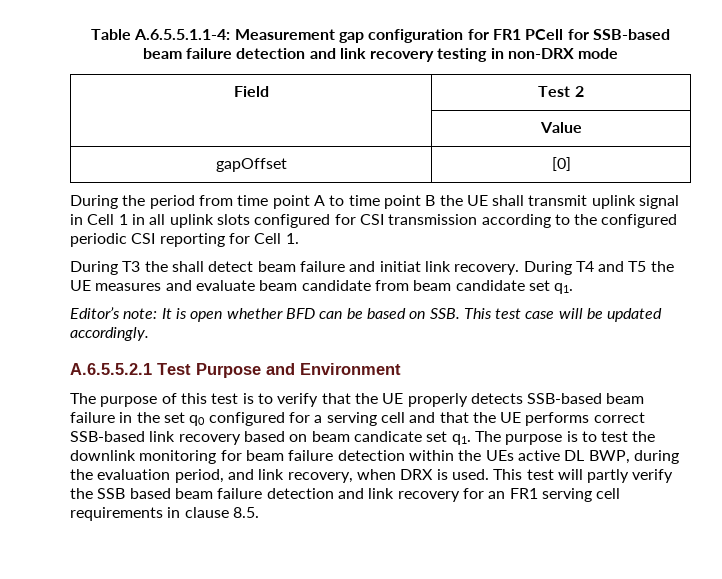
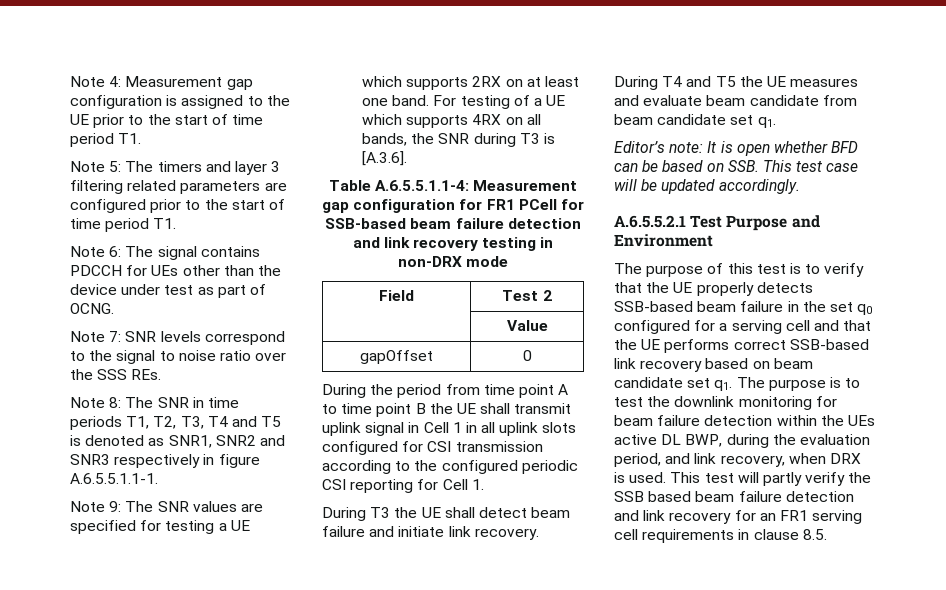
+ Note 4: Measurement gap configuration is assigned to the UE prior to the start of time period T1.
+ Note 5: The timers and layer 3 filtering related parameters are configured prior to the start of time period T1.
+ Note 6: The signal contains PDCCH for UEs other than the device under test as part of OCNG.
+ Note 7: SNR levels correspond to the signal to noise ratio over the SSS REs.
+ Note 8: The SNR in time periods T1, T2, T3, T4 and T5 is denoted as SNR1, SNR2 and SNR3 respectively in figure A.6.5.5.1.1-1.
+ Note 9: The SNR values are specified for testing a UE which supports 2RX on at least one band. For testing of a UE which supports 4RX on all bands, the SNR during T3 is [A.3.6].
- gapOffset | [0]
+ gapOffset | 0
- During T3 the shall detect beam failure and initiat link recovery.
+ During T3 the UE shall detect beam failure and initiate link recovery.
- The purpose of this test is to verify that the UE properly detects SSB-based beam failure in the set q0 configured for a serving cell and that the UE performs correct SSB-based link recovery based on beam candicate set q1.
+ The purpose of this test is to verify that the UE properly detects SSB-based beam failure in the set q0 configured for a serving cell and that the UE performs correct SSB-based link recovery based on beam candidate set q1.

